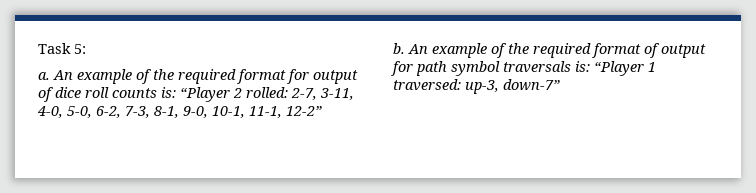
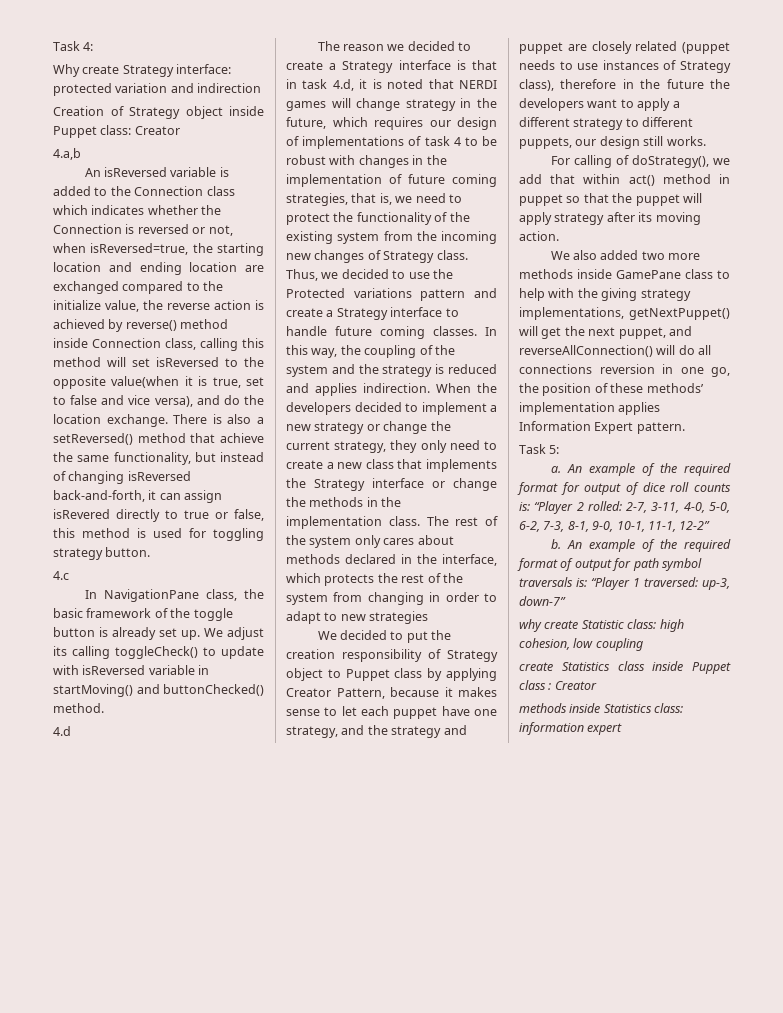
+ Task 4:
+ Why create Strategy interface: protected variation and indirection
+ Creation of Strategy object inside Puppet class: Creator
+ 4.a,b
+ An isReversed variable is added to the Connection class which indicates whether the Connection is reversed or not, when isReversed=true, the starting location and ending location are exchanged compared to the initialize value, the reverse action is achieved by reverse() method inside Connection class, calling this method will set isReversed to the opposite value(when it is true, set to false and vice versa), and do the location exchange. There is also a setReversed() method that achieve the same functionality, but instead of changing isReversed back-and-forth, it can assign isRevered directly to true or false, this method is used for toggling strategy button.
+ 4.c
+ In NavigationPane class, the basic framework of the toggle button is already set up. We adjust its calling toggleCheck() to update with isReversed variable in startMoving() and buttonChecked() method.
+ 4.d
+ The reason we decided to create a Strategy interface is that in task 4.d, it is noted that NERDI games will change strategy in the future, which requires our design of implementations of task 4 to be robust with changes in the implementation of future coming strategies, that is, we need to protect the functionality of the existing system from the incoming new changes of Strategy class. Thus, we decided to use the Protected variations pattern and create a Strategy interface to handle future coming classes. In this way, the coupling of the system and the strategy is reduced and applies indirection. When the developers decided to implement a new strategy or change the current strategy, they only need to create a new class that implements the Strategy interface or change the methods in the implementation class. The rest of the system only cares about methods declared in the interface, which protects the rest of the system from changing in order to adapt to new strategies
+ We decided to put the creation responsibility of Strategy object to Puppet class by applying Creator Pattern, because it makes sense to let each puppet have one strategy, and the strategy and puppet are closely related (puppet needs to use instances of Strategy class), therefore in the future the developers want to apply a different strategy to different puppets, our design still works.
+ For calling of doStrategy(), we add that within act() method in puppet so that the puppet will apply strategy after its moving action.
+ We also added two more methods inside GamePane class to help with the giving strategy implementations, getNextPuppet() will get the next puppet, and reverseAllConnection() will do all connections reversion in one go, the position of these methods’ implementation applies Information Expert pattern.
+ why create Statistic class: high cohesion, low coupling
+ create Statistics class inside Puppet class : Creator
+ methods inside Statistics class: information expert

